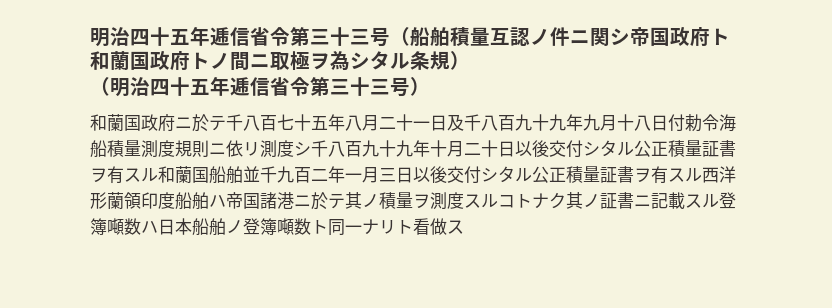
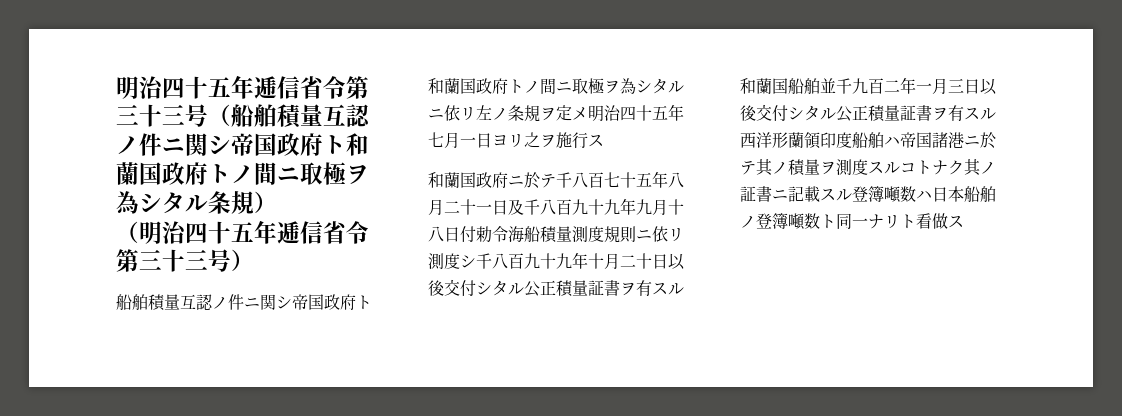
+ 船舶積量互認ノ件ニ関シ帝国政府ト和蘭国政府トノ間ニ取極ヲ為シタルニ依リ左ノ条規ヲ定メ明治四十五年七月一日ヨリ之ヲ施行ス

